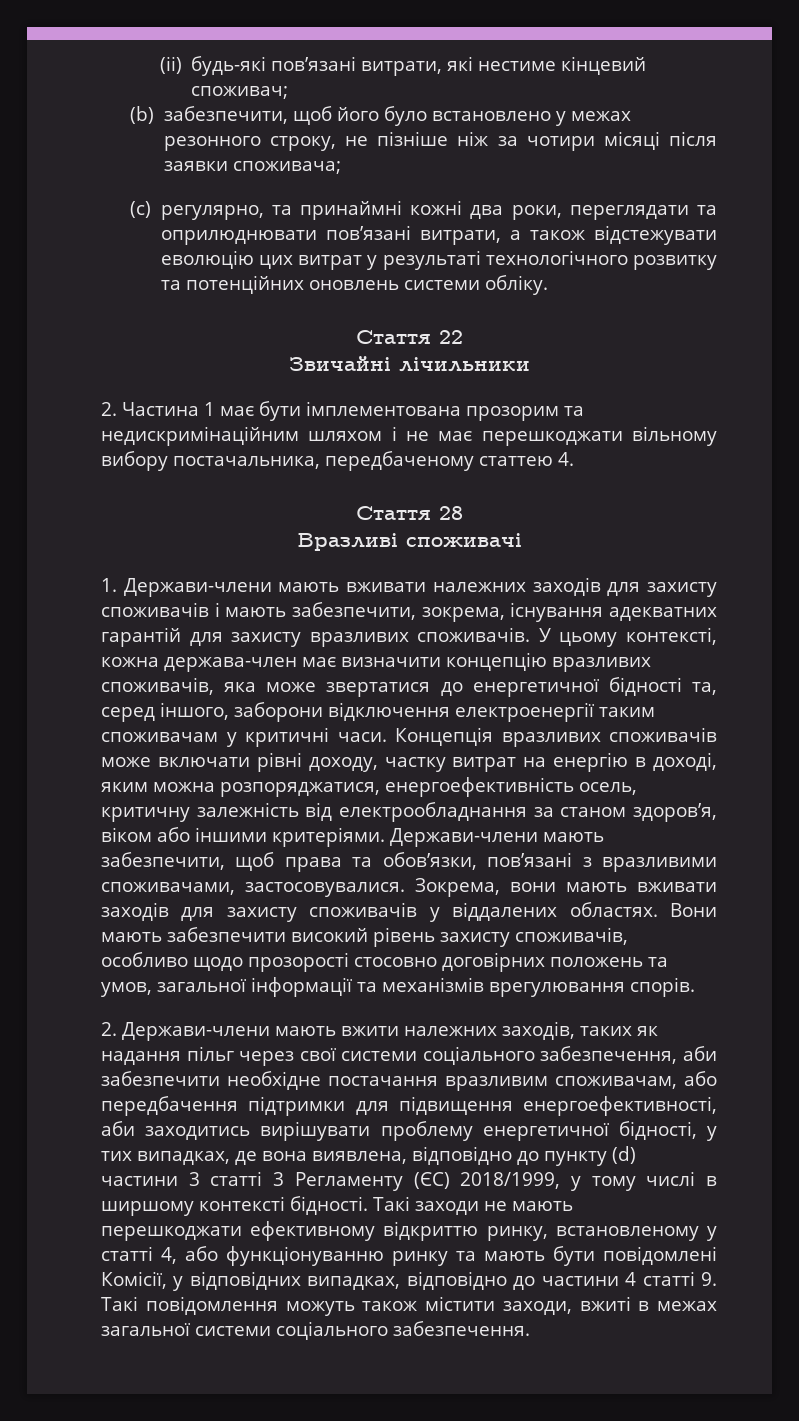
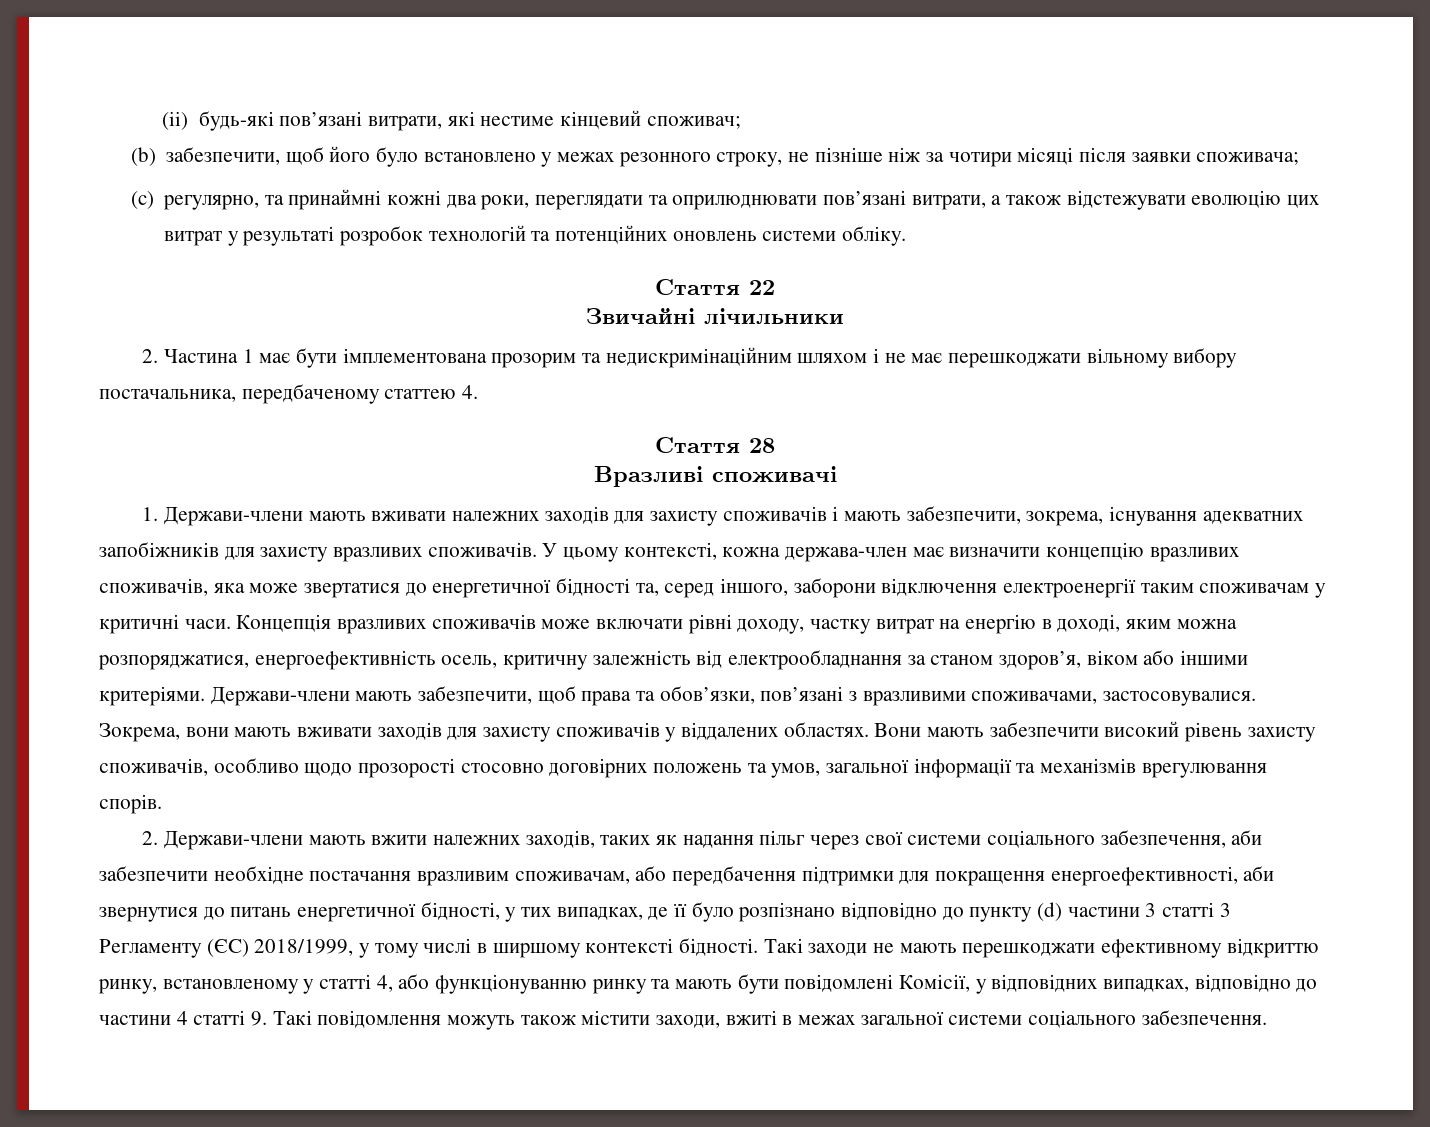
- (c) регулярно, та принаймні кожні два роки, переглядати та оприлюднювати пов’язані витрати, а також відстежувати еволюцію цих витрат у результаті технологічного розвитку та потенційних оновлень системи обліку.
+ (c) регулярно, та принаймні кожні два роки, переглядати та оприлюднювати пов’язані витрати, а також відстежувати еволюцію цих витрат у результаті розробок технологій та потенційних оновлень системи обліку.
- 1. Держави-члени мають вживати належних заходів для захисту споживачів і мають забезпечити, зокрема, існування адекватних гарантій для захисту вразливих споживачів.
+ 1. Держави-члени мають вживати належних заходів для захисту споживачів і мають забезпечити, зокрема, існування адекватних запобіжників для захисту вразливих споживачів.
- 2. Держави-члени мають вжити належних заходів, таких як надання пільг через свої системи соціального забезпечення, аби забезпечити необхідне постачання вразливим споживачам, або передбачення підтримки для підвищення енергоефективності, аби заходитись вирішувати проблему енергетичної бідності, у тих випадках, де вона виявлена, відповідно до пункту (d) частини 3 статті 3 Регламенту (ЄС) 2018/1999, у тому числі в ширшому контексті бідності.
+ 2. Держави-члени мають вжити належних заходів, таких як надання пільг через свої системи соціального забезпечення, аби забезпечити необхідне постачання вразливим споживачам, або передбачення підтримки для покращення енергоефективності, аби звернутися до питань енергетичної бідності, у тих випадках, де її було розпізнано відповідно до пункту (d) частини 3 статті 3 Регламенту (ЄС) 2018/1999, у тому числі в ширшому контексті бідності.

